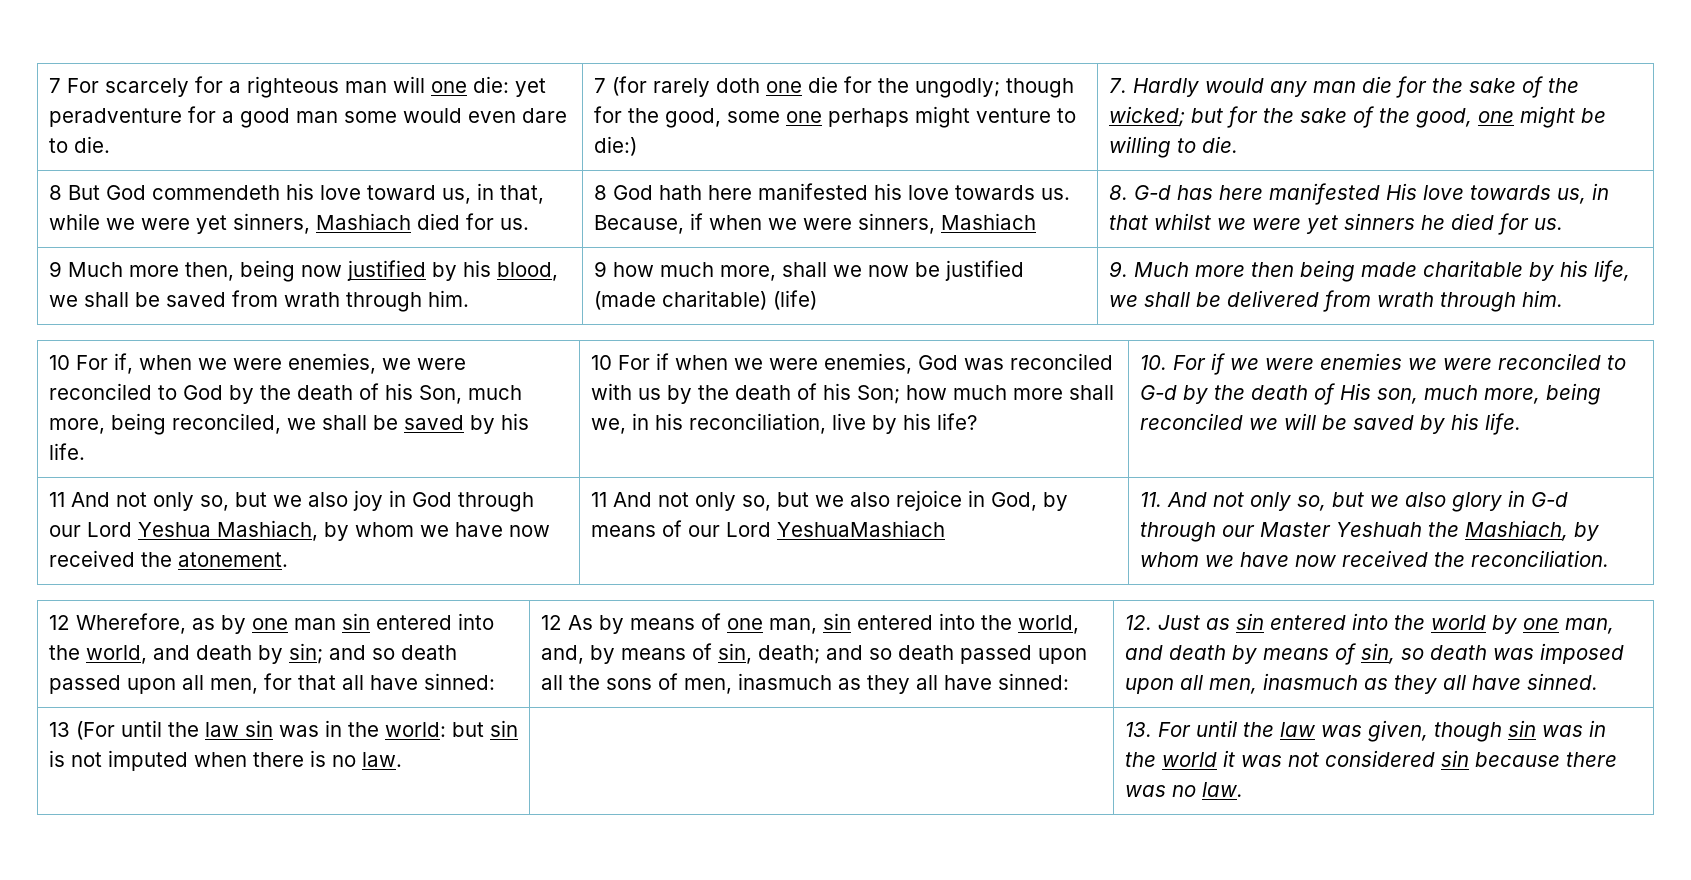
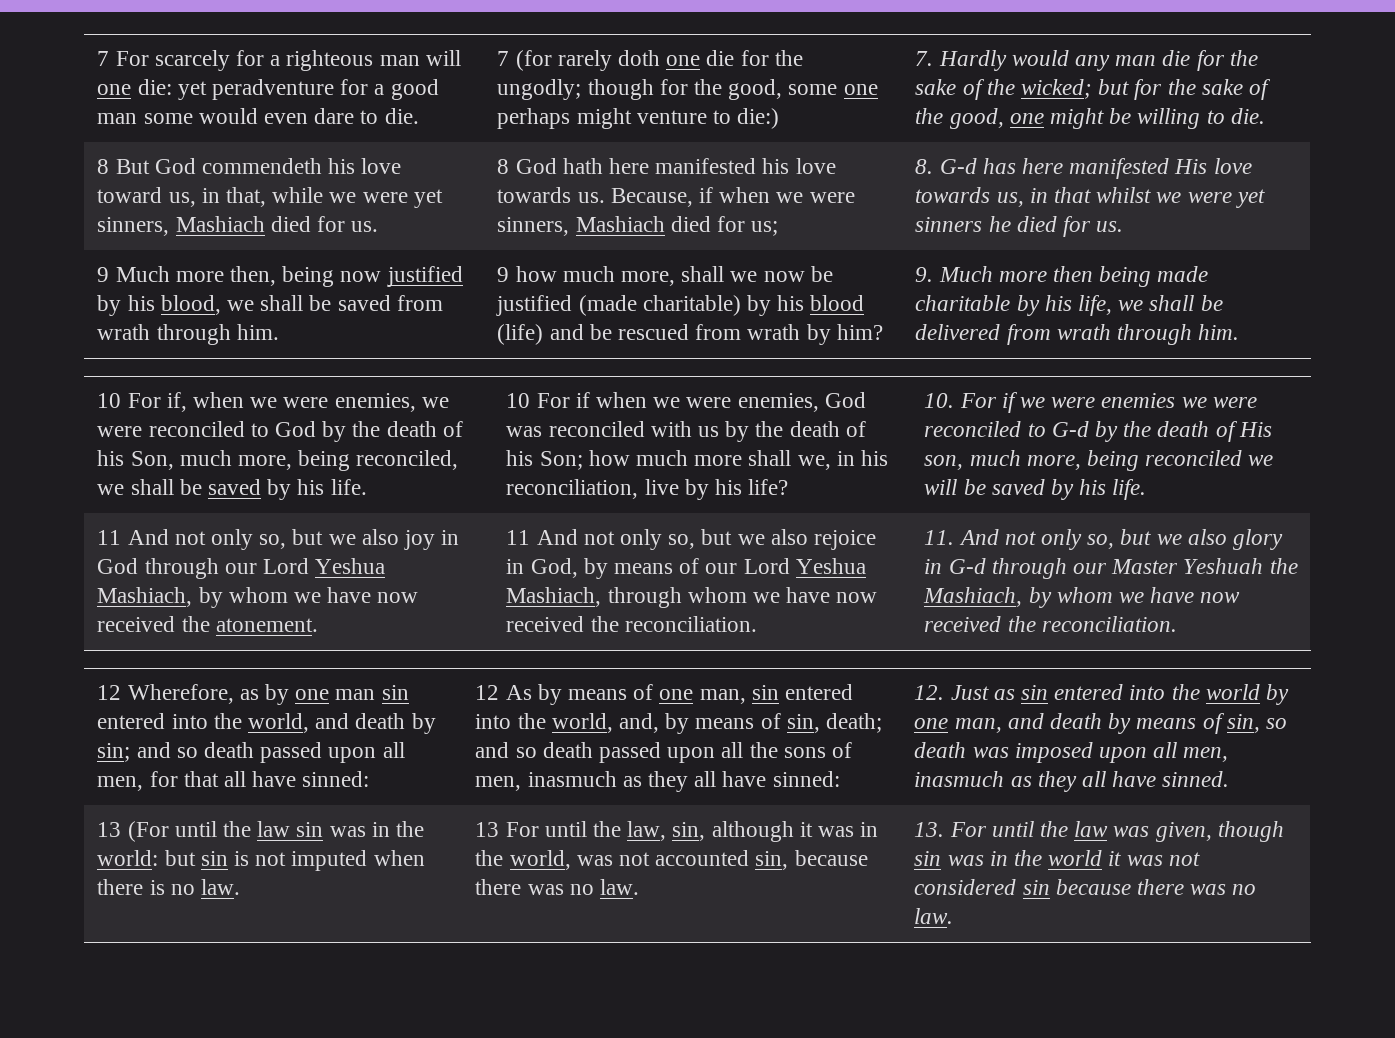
- Because, if when we were sinners, Mashiach
+ Because, if when we were sinners, Mashiach died for us;
- 9 how much more, shall we now be justified (made charitable) (life)
+ 9 how much more, shall we now be justified (made charitable) by his blood (life) and be rescued from wrath by him?
- 11 And not only so, but we also rejoice in God, by means of our Lord YeshuaMashiach
+ 11 And not only so, but we also rejoice in God, by means of our Lord Yeshua Mashiach, through whom we have now received the reconciliation.
+ 13 For until the law, sin, although it was in the world, was not accounted sin, because there was no law.

